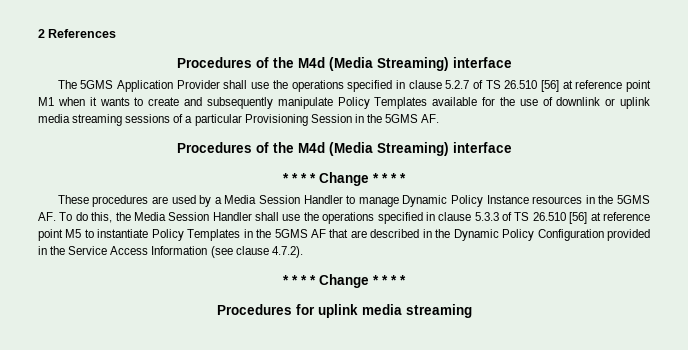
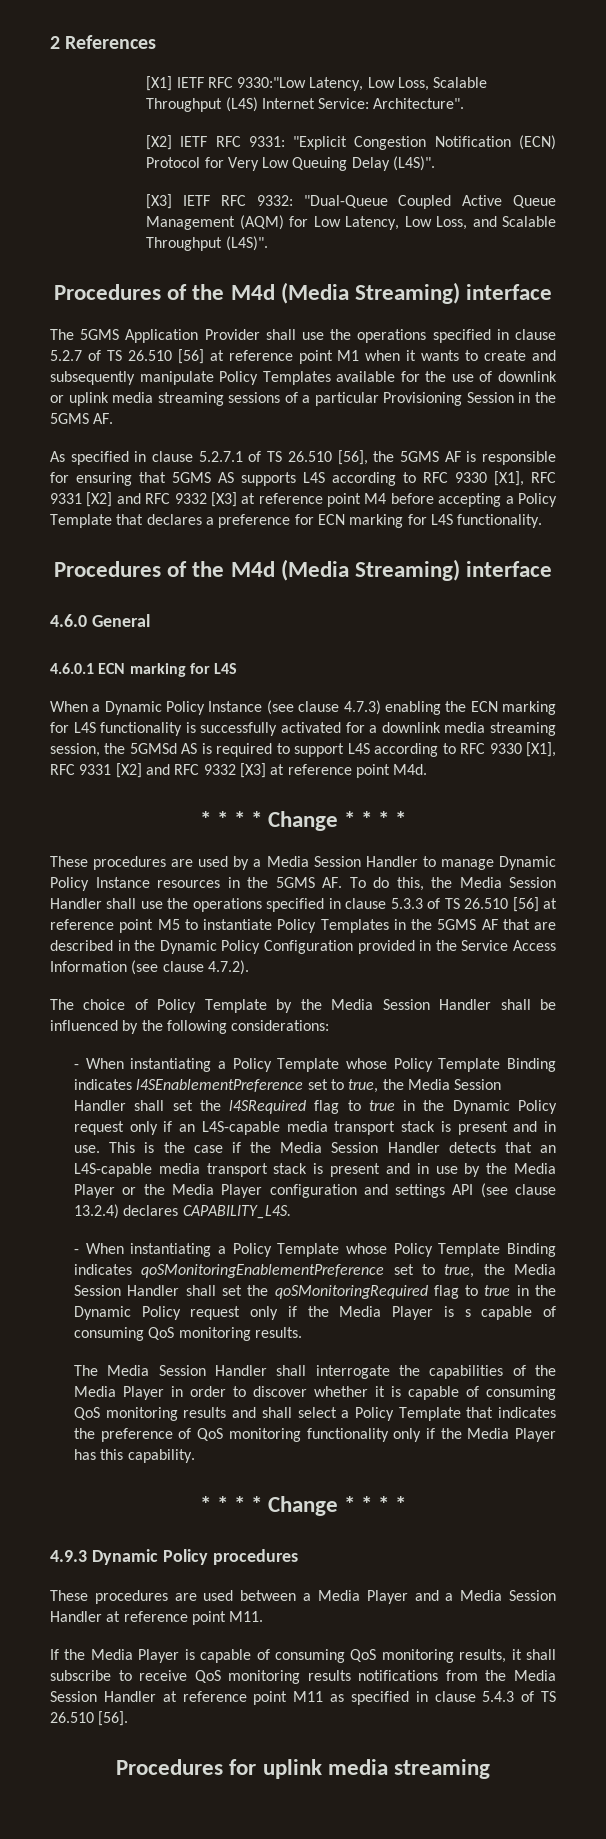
+ [X1] IETF RFC 9330:"Low Latency, Low Loss, Scalable Throughput (L4S) Internet Service: Architecture".
+ [X2] IETF RFC 9331: "Explicit Congestion Notification (ECN) Protocol for Very Low Queuing Delay (L4S)".
+ [X3] IETF RFC 9332: "Dual-Queue Coupled Active Queue Management (AQM) for Low Latency, Low Loss, and Scalable Throughput (L4S)".
  The 5GMS Application Provider shall use the operations specified in clause 5.2.7 of TS 26.510 [56] at reference point M1 when it wants to create and subsequently manipulate Policy Templates available for the use of downlink or uplink media streaming sessions of a particular Provisioning Session in the 5GMS AF.
+ As specified in clause 5.2.7.1 of TS 26.510 [56], the 5GMS AF is responsible for ensuring that 5GMS AS supports L4S according to RFC 9330 [X1], RFC 9331 [X2] and RFC 9332 [X3] at reference point M4 before accepting a Policy Template that declares a preference for ECN marking for L4S functionality.
  Procedures of the M4d (Media Streaming) interface
+ 4.6.0 General
+ 4.6.0.1 ECN marking for L4S
+ When a Dynamic Policy Instance (see clause 4.7.3) enabling the ECN marking for L4S functionality is successfully activated for a downlink media streaming session, the 5GMSd AS is required to support L4S according to RFC 9330 [X1], RFC 9331 [X2] and RFC 9332 [X3] at reference point M4d.
  These procedures are used by a Media Session Handler to manage Dynamic Policy Instance resources in the 5GMS AF. To do this, the Media Session Handler shall use the operations specified in clause 5.3.3 of TS 26.510 [56] at reference point M5 to instantiate Policy Templates in the 5GMS AF that are described in the Dynamic Policy Configuration provided in the Service Access Information (see clause 4.7.2).
+ The choice of Policy Template by the Media Session Handler shall be influenced by the following considerations:
+ - When instantiating a Policy Template whose Policy Template Binding indicates l4SEnablementPreference set to true, the Media Session Handler shall set the l4SRequired flag to true in the Dynamic Policy request only if an L4S-capable media transport stack is present and in use. This is the case if the Media Session Handler detects that an L4S-capable media transport stack is present and in use by the Media Player or the Media Player configuration and settings API (see clause 13.2.4) declares CAPABILITY_L4S.
+ - When instantiating a Policy Template whose Policy Template Binding indicates qoSMonitoringEnablementPreference set to true, the Media Session Handler shall set the qoSMonitoringRequired flag to true in the Dynamic Policy request only if the Media Player is s capable of consuming QoS monitoring results.
+ The Media Session Handler shall interrogate the capabilities of the Media Player in order to discover whether it is capable of consuming QoS monitoring results and shall select a Policy Template that indicates the preference of QoS monitoring functionality only if the Media Player has this capability.
  * * * * Change * * * *
+ 4.9.3 Dynamic Policy procedures
+ These procedures are used between a Media Player and a Media Session Handler at reference point M11.
+ If the Media Player is capable of consuming QoS monitoring results, it shall subscribe to receive QoS monitoring results notifications from the Media Session Handler at reference point M11 as specified in clause 5.4.3 of TS 26.510 [56].

